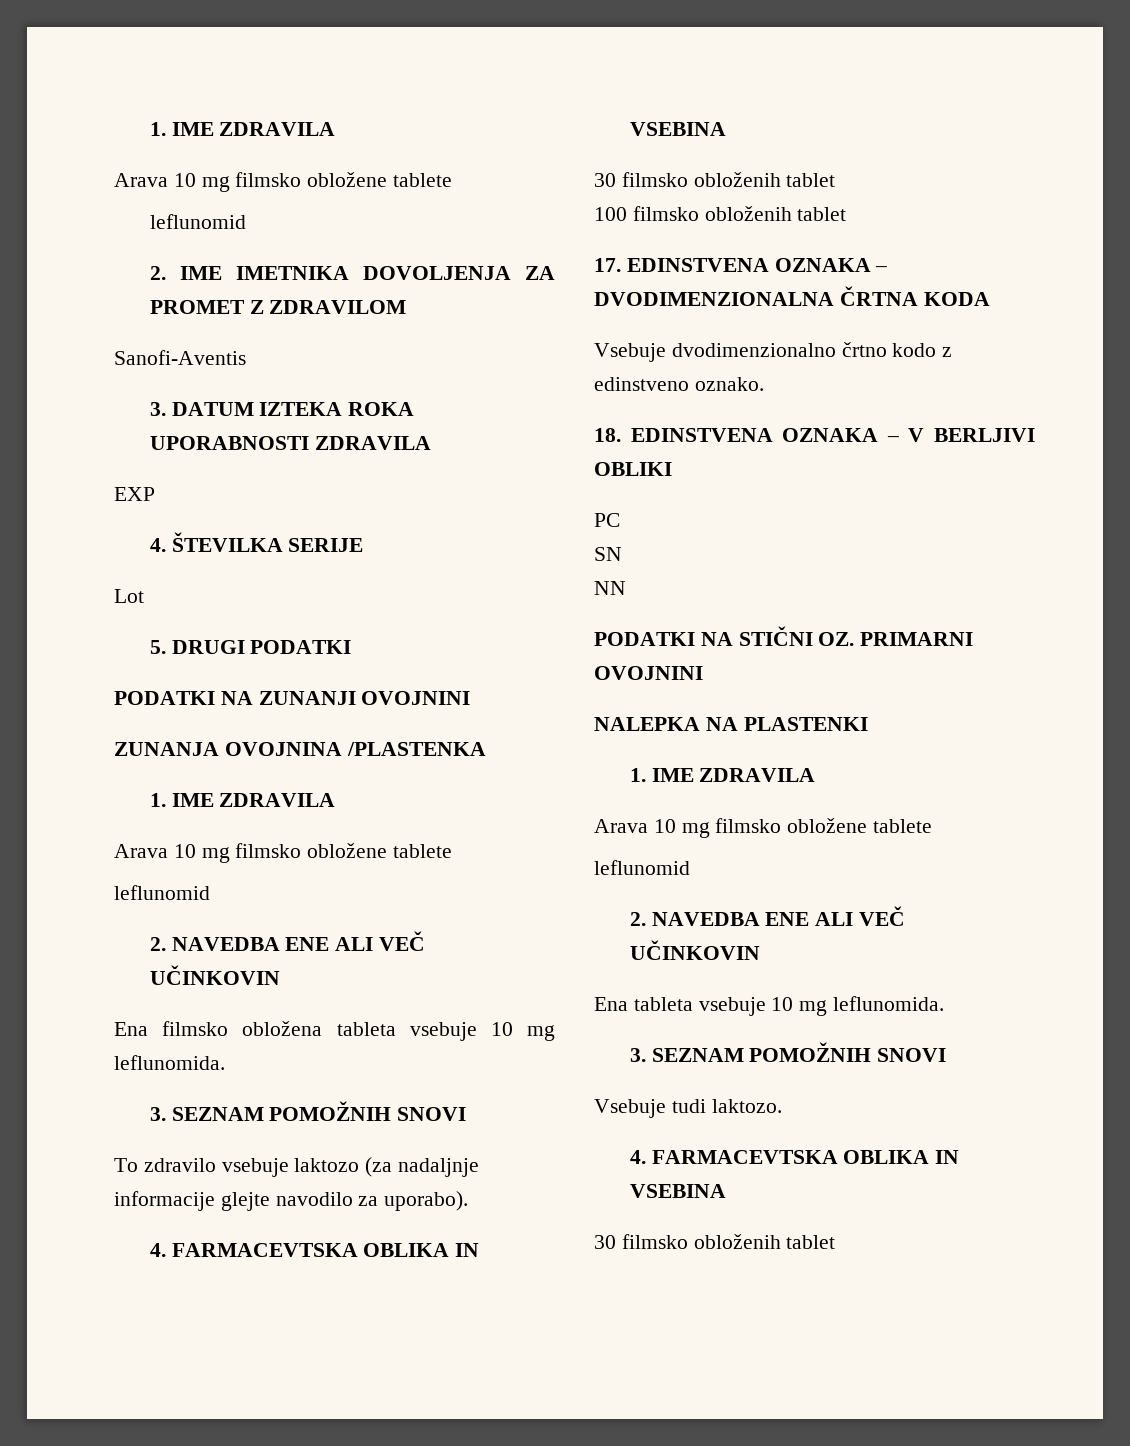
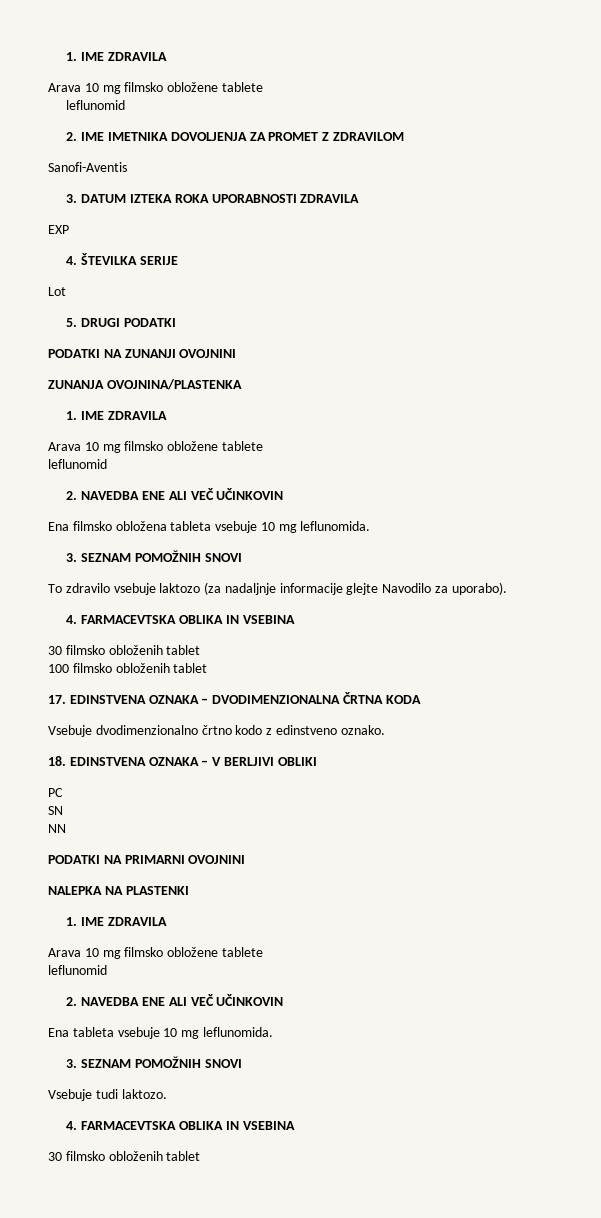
- ZUNANJA OVOJNINA /PLASTENKA
+ ZUNANJA OVOJNINA/PLASTENKA
- To zdravilo vsebuje laktozo (za nadaljnje informacije glejte navodilo za uporabo).
+ To zdravilo vsebuje laktozo (za nadaljnje informacije glejte Navodilo za uporabo).
- PODATKI NA STIČNI OZ. PRIMARNI OVOJNINI
+ PODATKI NA PRIMARNI OVOJNINI

